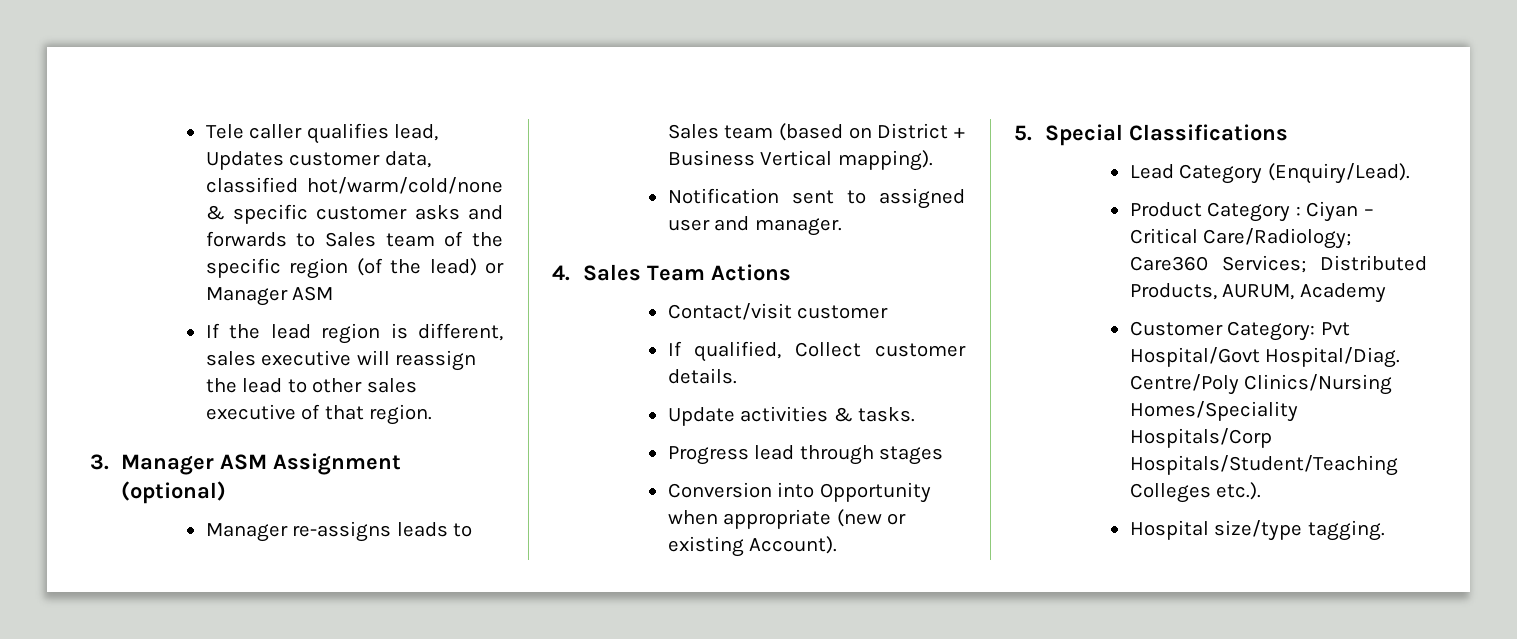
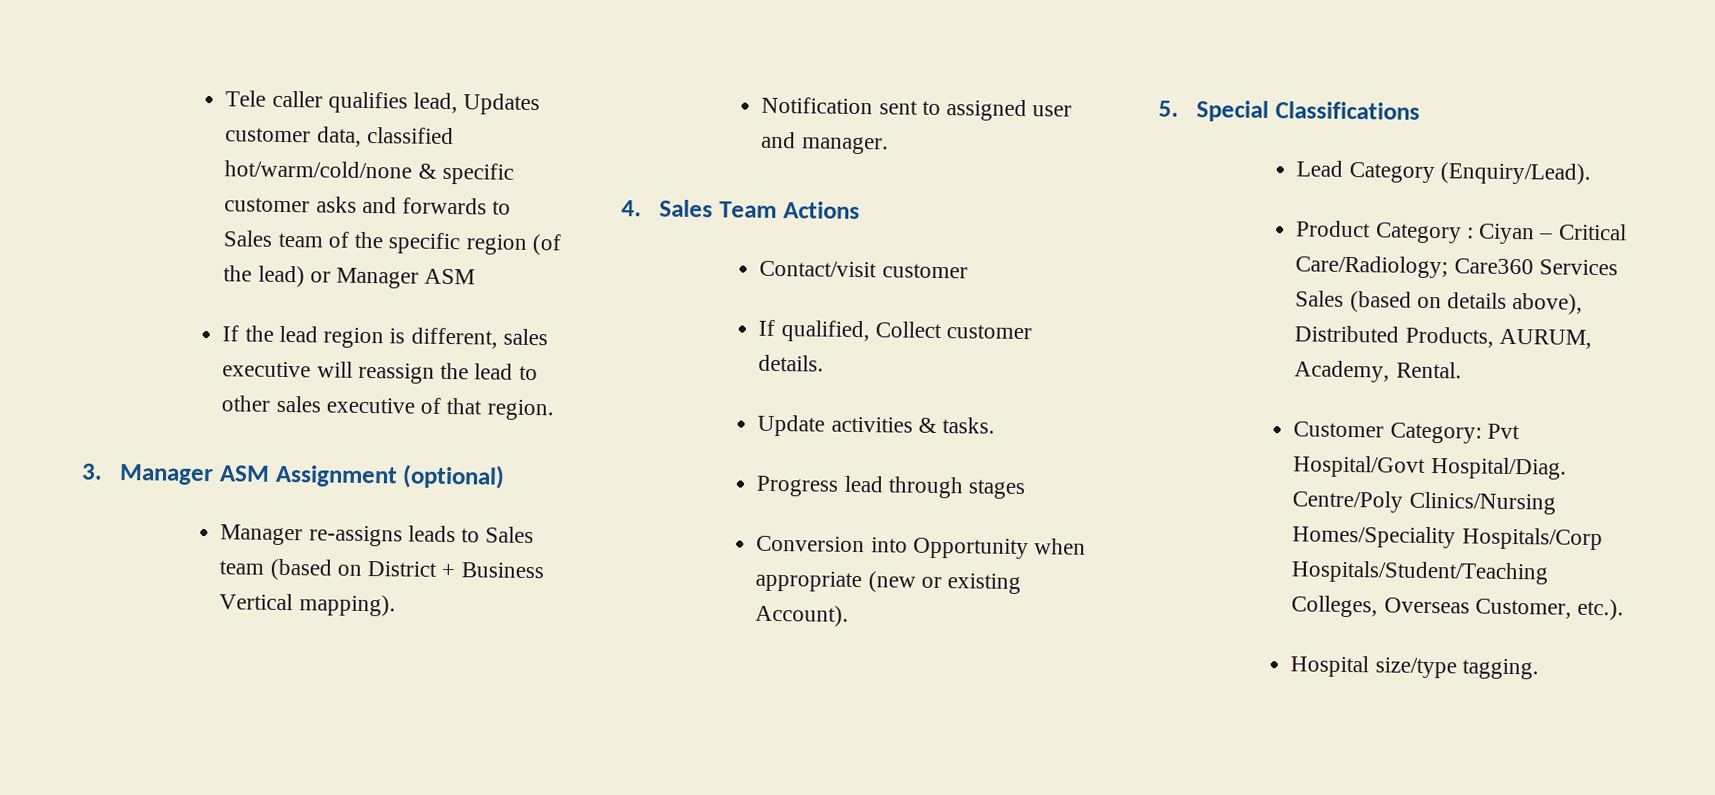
- Product Category : Ciyan – Critical Care/Radiology; Care360 Services; Distributed Products, AURUM, Academy
+ Product Category : Ciyan – Critical Care/Radiology; Care360 Services Sales (based on details above), Distributed Products, AURUM, Academy, Rental.
- Centre/Poly Clinics/Nursing Homes/Speciality Hospitals/Corp Hospitals/Student/Teaching Colleges etc.).
+ Centre/Poly Clinics/Nursing Homes/Speciality Hospitals/Corp Hospitals/Student/Teaching Colleges, Overseas Customer, etc.).

